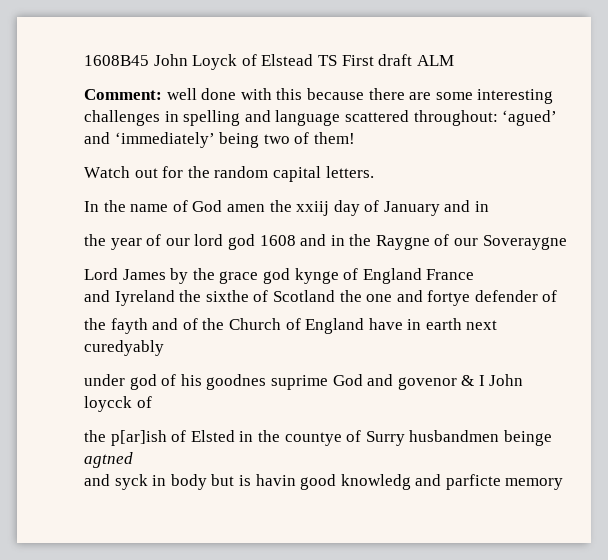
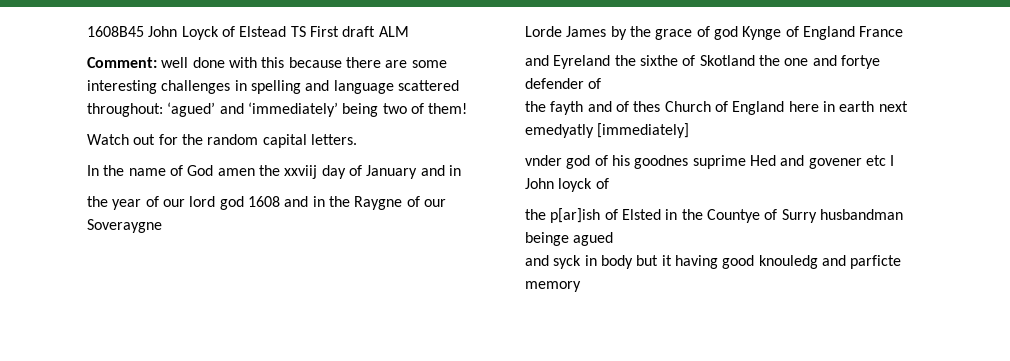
- In the name of God amen the xxiij day of January and in
+ In the name of God amen the xxviij day of January and in
- Lord James by the grace god kynge of England France
+ Lorde James by the grace of god Kynge of England France
- and Iyreland the sixthe of Scotland the one and fortye defender of
+ and Eyreland the sixthe of Skotland the one and fortye defender of
- the fayth and of the Church of England have in earth next curedyably
- under god of his goodnes suprime God and govenor & I John loycck of
+ the fayth and of thes Church of England here in earth next emedyatly [immediately]
+ vnder god of his goodnes suprime Hed and govener etc I John loyck of
- the p[ar]ish of Elsted in the countye of Surry husbandmen beinge agtned
+ the p[ar]ish of Elsted in the Countye of Surry husbandman beinge agued
- and syck in body but is havin good knowledg and parficte memory
+ and syck in body but it having good knouledg and parficte memory

